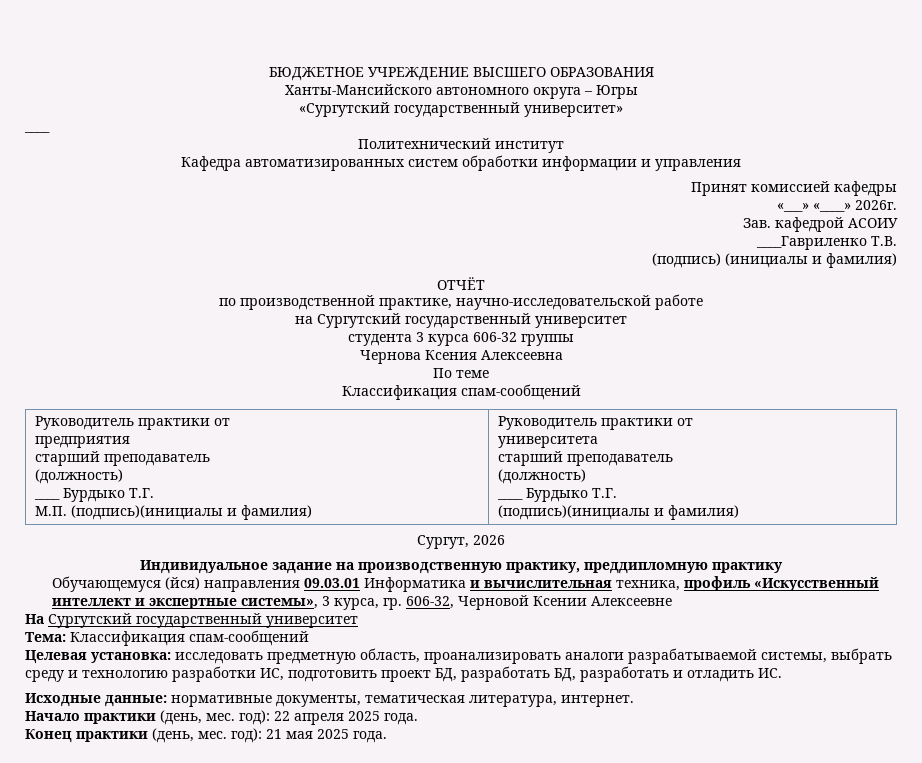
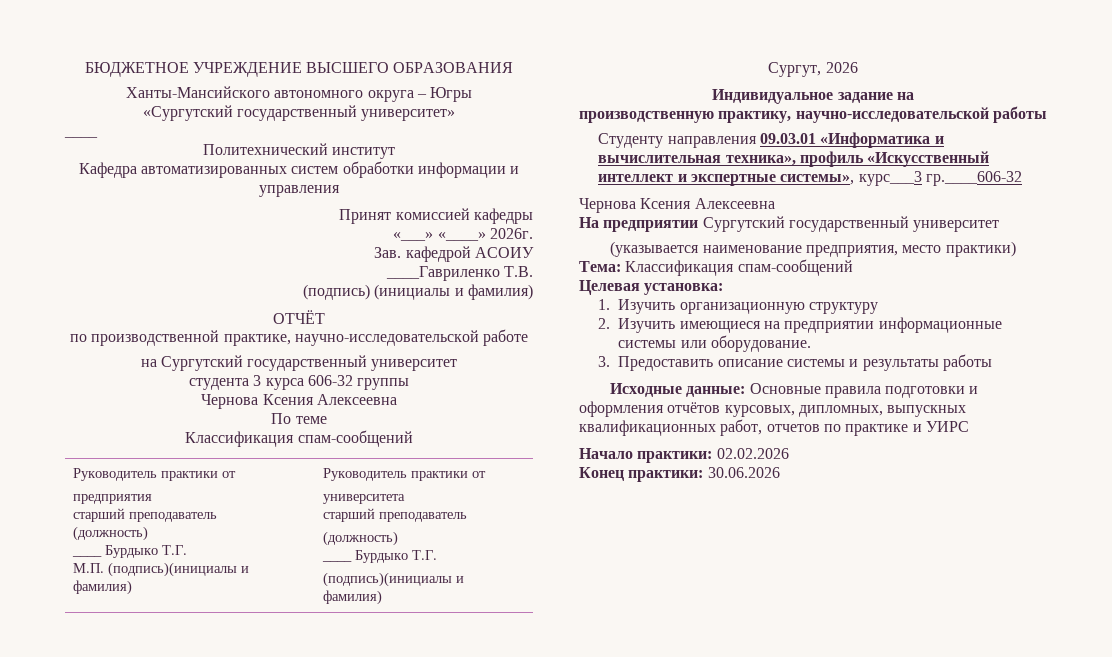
- Индивидуальное задание на производственную практику, преддипломную практику
- Обучающемуся (йся) направления 09.03.01 Информатика и вычислительная техника, профиль «Искусственный интеллект и экспертные системы», 3 курса, гр. 606-32, Черновой Ксении Алексеевне
+ Индивидуальное задание на
+ производственную практику, научно-исследовательской работы
+ Студенту направления 09.03.01 «Информатика и вычислительная техника», профиль «Искусственный интеллект и экспертные системы», курс___3 гр.____606-32
+ Чернова Ксения Алексеевна
- На Сургутский государственный университет
+ На предприятии Сургутский государственный университет
+ (указывается наименование предприятия, место практики)
- Целевая установка: исследовать предметную область, проанализировать аналоги разрабатываемой системы, выбрать среду и технологию разработки ИС, подготовить проект БД, разработать БД, разработать и отладить ИС.
- Исходные данные: нормативные документы, тематическая литература, интернет.
- Начало практики (день, мес. год): 22 апреля 2025 года.
- Конец практики (день, мес. год): 21 мая 2025 года.
+ Целевая установка:
+ 1. Изучить организационную структуру
+ 2. Изучить имеющиеся на предприятии информационные системы или оборудование.
+ 3. Предоставить описание системы и результаты работы
+ Исходные данные: Основные правила подготовки и оформления отчётов курсовых, дипломных, выпускных квалификационных работ, отчетов по практике и УИРС
+ Начало практики: 02.02.2026
+ Конец практики: 30.06.2026

